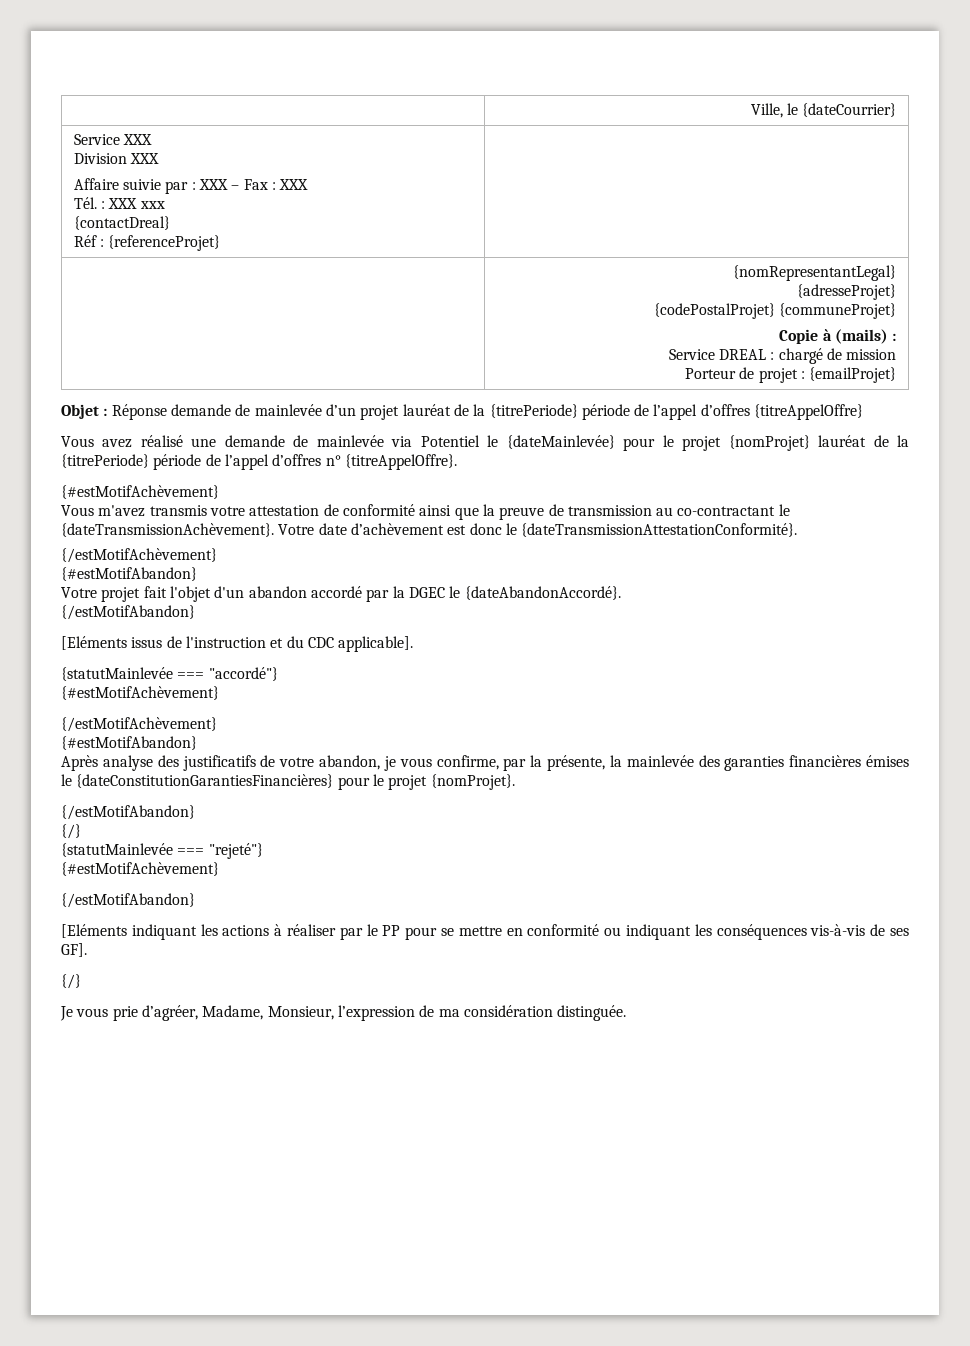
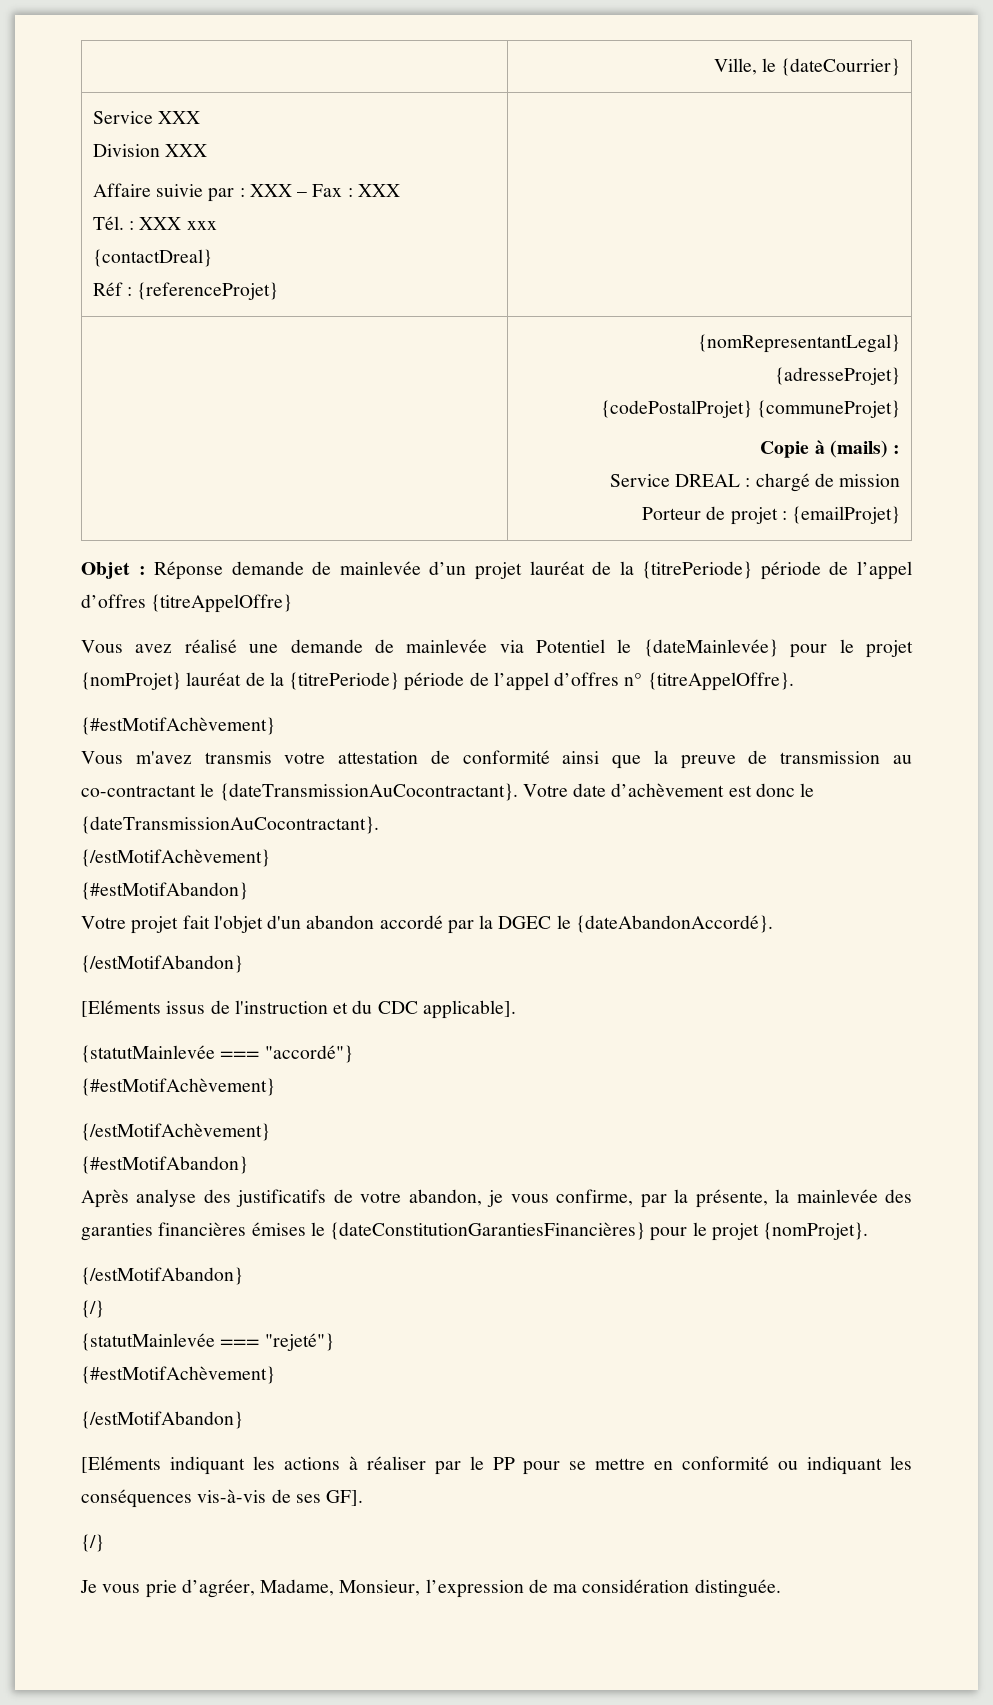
- Vous m'avez transmis votre attestation de conformité ainsi que la preuve de transmission au co-contractant le {dateTransmissionAchèvement}.
+ Vous m'avez transmis votre attestation de conformité ainsi que la preuve de transmission au co-contractant le {dateTransmissionAuCocontractant}.
- Votre date d’achèvement est donc le {dateTransmissionAttestationConformité}.
+ Votre date d’achèvement est donc le {dateTransmissionAuCocontractant}.

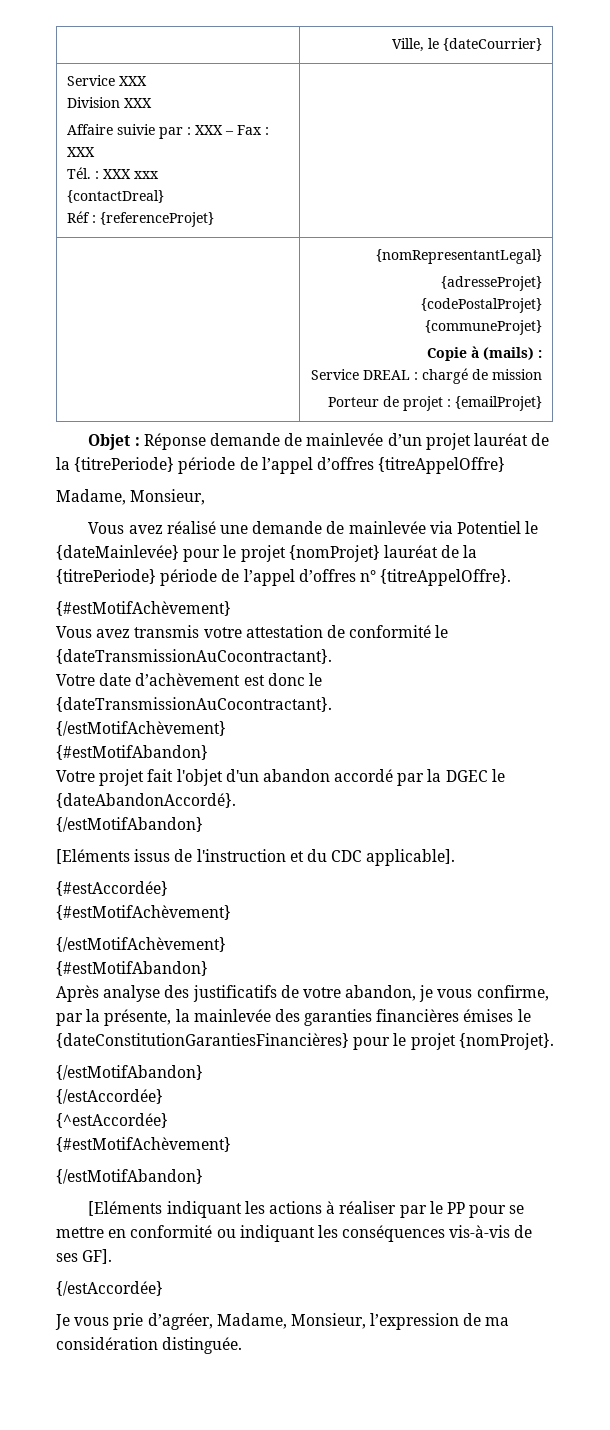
  Objet : Réponse demande de mainlevée d’un projet lauréat de la {titrePeriode} période de l’appel d’offres {titreAppelOffre}
+ Madame, Monsieur,
- Vous m'avez transmis votre attestation de conformité ainsi que la preuve de transmission au co-contractant le {dateTransmissionAuCocontractant}. Votre date d’achèvement est donc le {dateTransmissionAuCocontractant}.
+ Vous avez transmis votre attestation de conformité le {dateTransmissionAuCocontractant}.
+ Votre date d’achèvement est donc le {dateTransmissionAuCocontractant}.
- {statutMainlevée === "accordé"}
+ {#estAccordée}
  Après analyse des justificatifs de votre abandon, je vous confirme, par la présente, la mainlevée des garanties financières émises le {dateConstitutionGarantiesFinancières} pour le projet {nomProjet}.
  {/estMotifAbandon}
- {/}
- {statutMainlevée === "rejeté"}
+ {/estAccordée}
+ {^estAccordée}
  [Eléments indiquant les actions à réaliser par le PP pour se mettre en conformité ou indiquant les conséquences vis-à-vis de ses GF].
- {/}
+ {/estAccordée}

